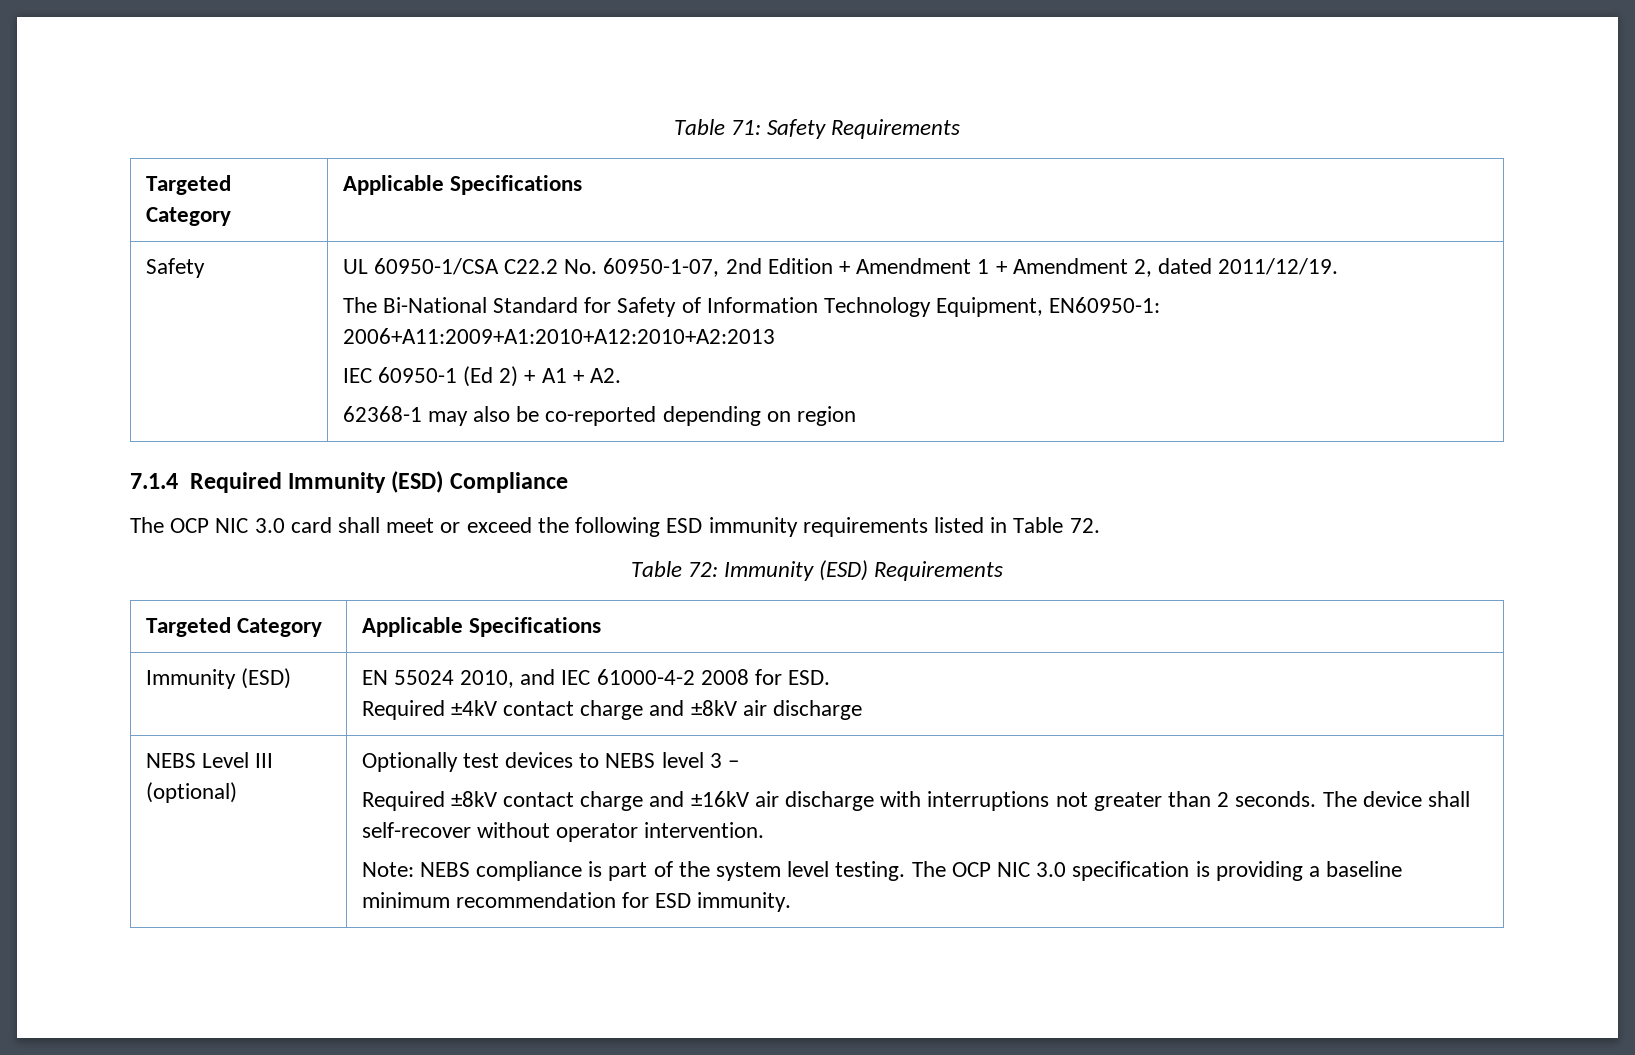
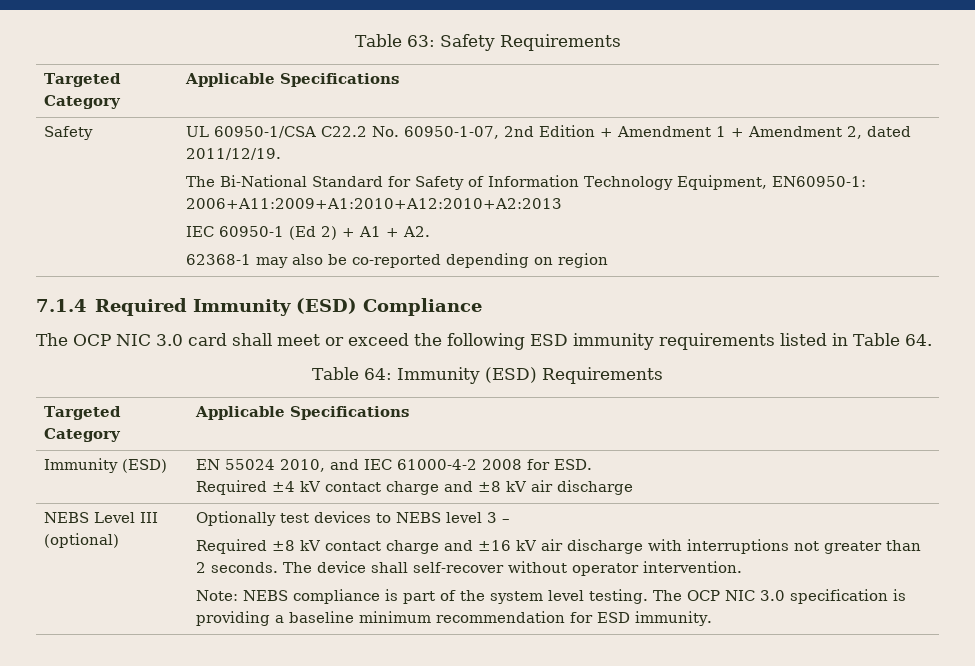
- Table 71: Safety Requirements
+ Table 63: Safety Requirements
- The OCP NIC 3.0 card shall meet or exceed the following ESD immunity requirements listed in Table 72.
- Table 72: Immunity (ESD) Requirements
+ The OCP NIC 3.0 card shall meet or exceed the following ESD immunity requirements listed in Table 64.
+ Table 64: Immunity (ESD) Requirements
  Immunity (ESD) | EN 55024 2010, and IEC 61000-4-2 2008 for ESD.
- Required ±4kV contact charge and ±8kV air discharge
+ Required ±4 kV contact charge and ±8 kV air discharge
- Required ±8kV contact charge and ±16kV air discharge with interruptions not greater than 2 seconds.
+ Required ±8 kV contact charge and ±16 kV air discharge with interruptions not greater than 2 seconds.

